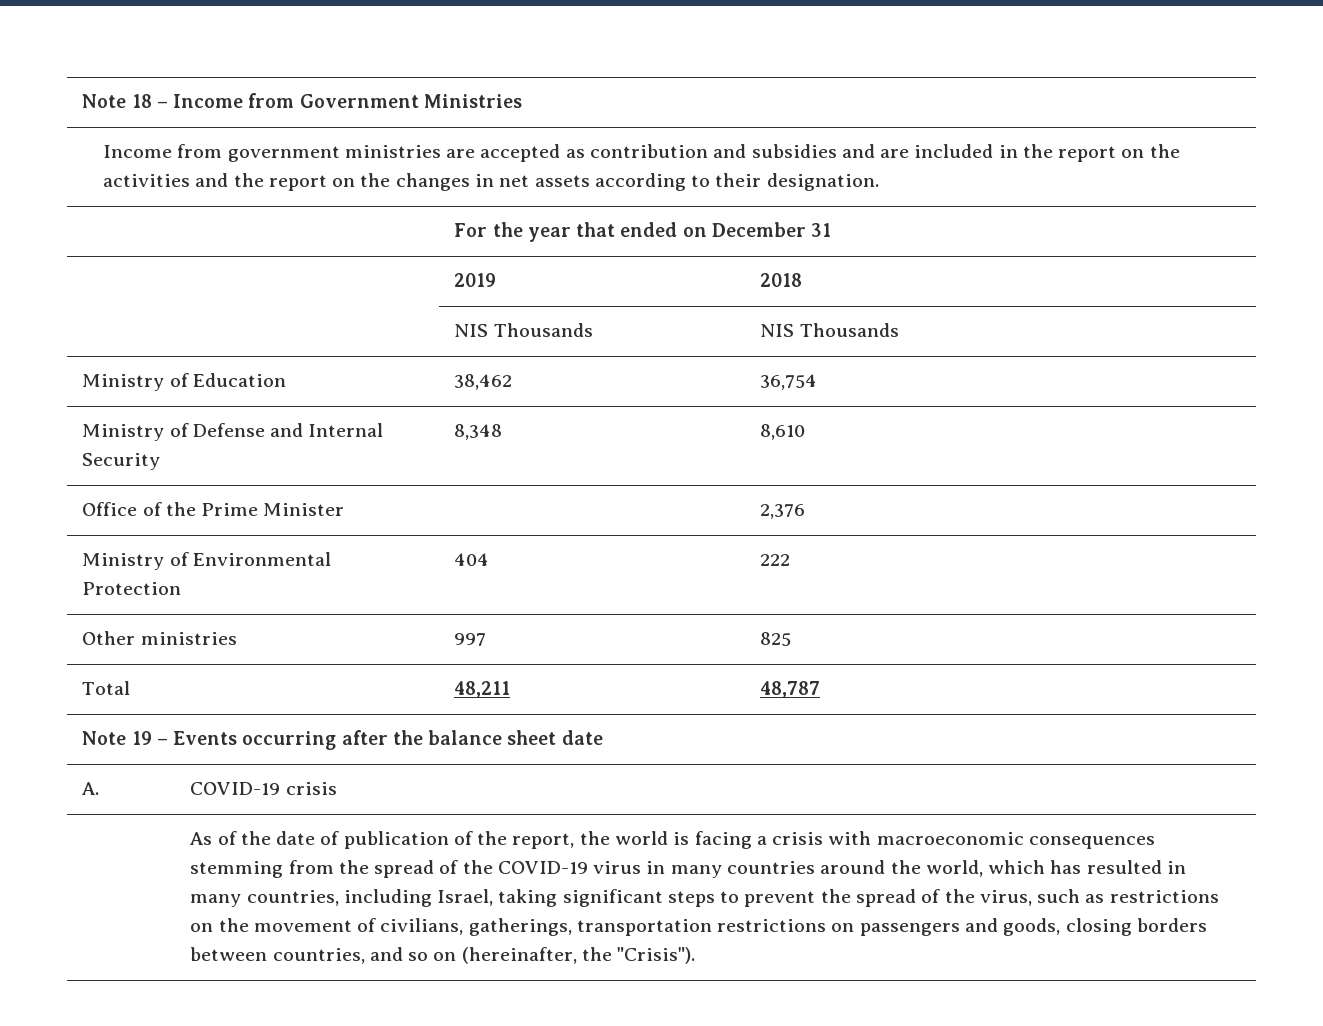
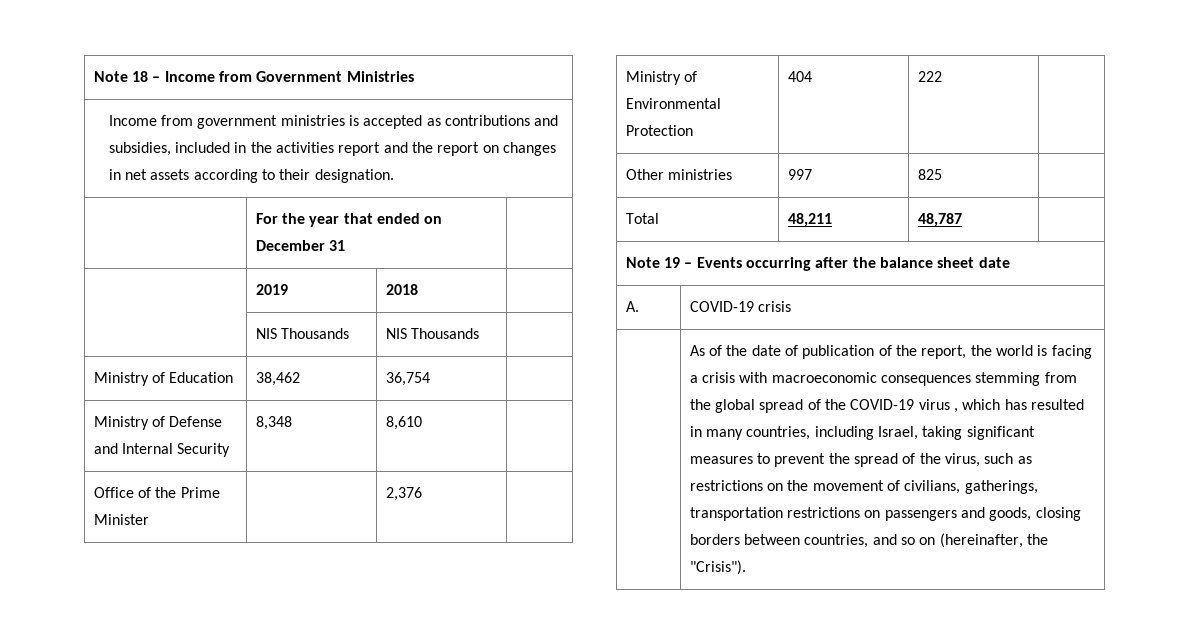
- Income from government ministries are accepted as contribution and subsidies and are included in the report on the activities and the report on the changes in net assets according to their designation.
+ Income from government ministries is accepted as contributions and subsidies, included in the activities report and the report on changes in net assets according to their designation.
- As of the date of publication of the report, the world is facing a crisis with macroeconomic consequences stemming from the spread of the COVID-19 virus in many countries around the world, which has resulted in many countries, including Israel, taking significant steps to prevent the spread of the virus, such as restrictions on the movement of civilians, gatherings, transportation restrictions on passengers and goods, closing borders between countries, and so on (hereinafter, the "Crisis").
+ As of the date of publication of the report, the world is facing a crisis with macroeconomic consequences stemming from the global spread of the COVID-19 virus , which has resulted in many countries, including Israel, taking significant measures to prevent the spread of the virus, such as restrictions on the movement of civilians, gatherings, transportation restrictions on passengers and goods, closing borders between countries, and so on (hereinafter, the "Crisis").

